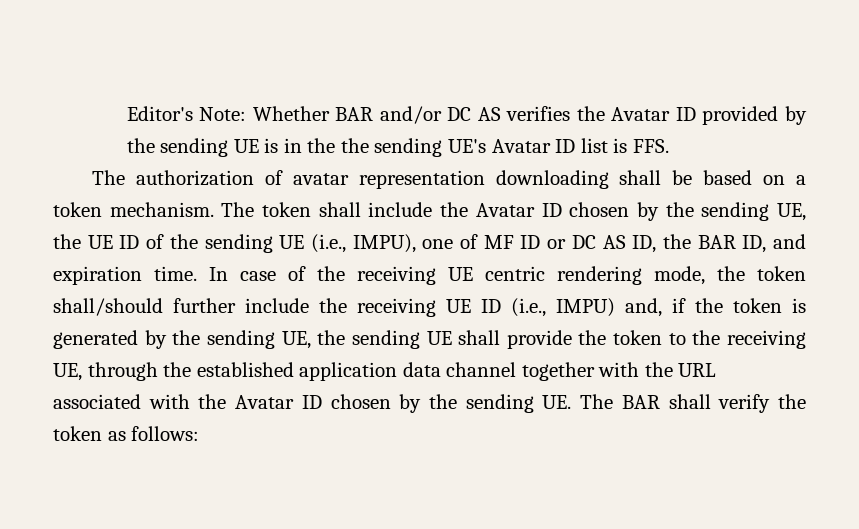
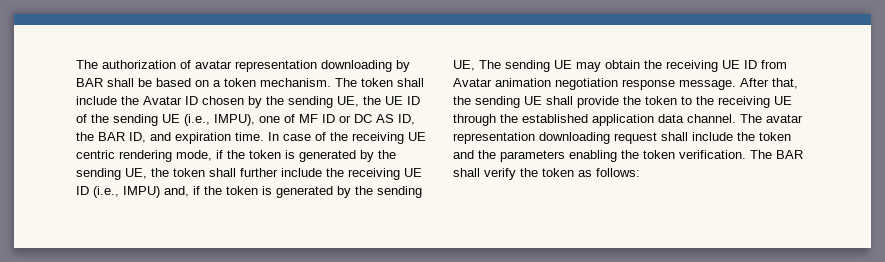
- Editor's Note: Whether BAR and/or DC AS verifies the Avatar ID provided by the sending UE is in the the sending UE's Avatar ID list is FFS.
- The authorization of avatar representation downloading shall be based on a token mechanism.
+ The authorization of avatar representation downloading by BAR shall be based on a token mechanism.
- In case of the receiving UE centric rendering mode, the token shall/should further include the receiving UE ID (i.e., IMPU) and, if the token is generated by the sending UE, the sending UE shall provide the token to the receiving UE, through the established application data channel together with the URL associated with the Avatar ID chosen by the sending UE. The BAR shall verify the token as follows:
+ In case of the receiving UE centric rendering mode, if the token is generated by the sending UE, the token shall further include the receiving UE ID (i.e., IMPU) and, if the token is generated by the sending UE, The sending UE may obtain the receiving UE ID from Avatar animation negotiation response message. After that, the sending UE shall provide the token to the receiving UE through the established application data channel. The avatar representation downloading request shall include the token and the parameters enabling the token verification. The BAR shall verify the token as follows:

